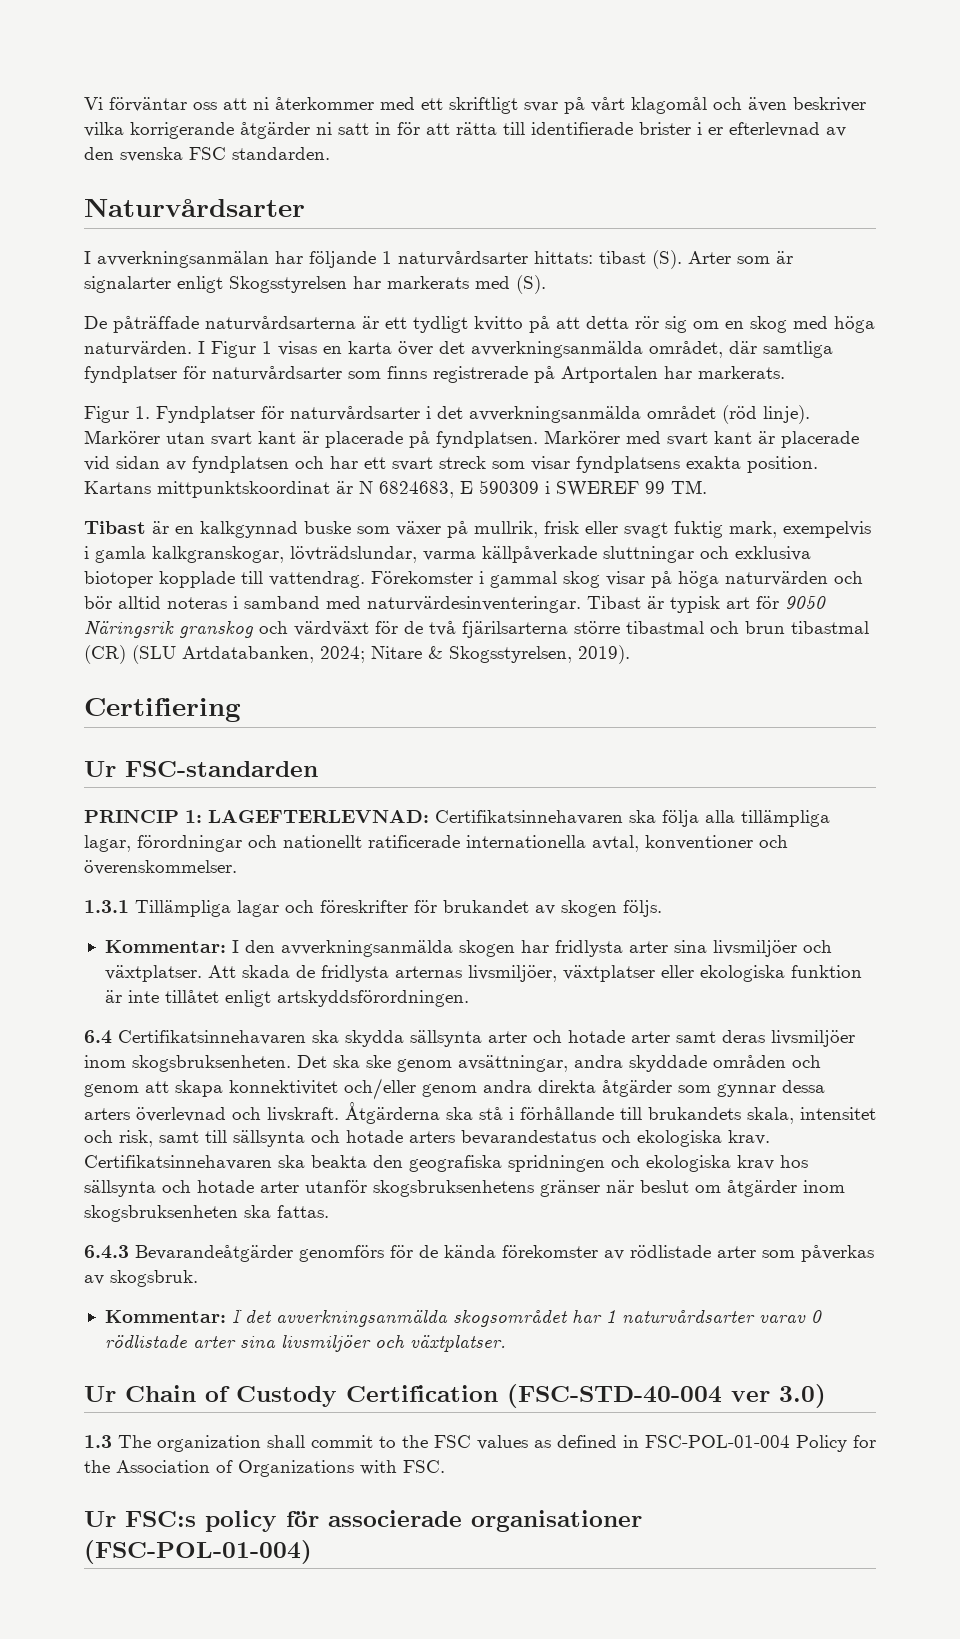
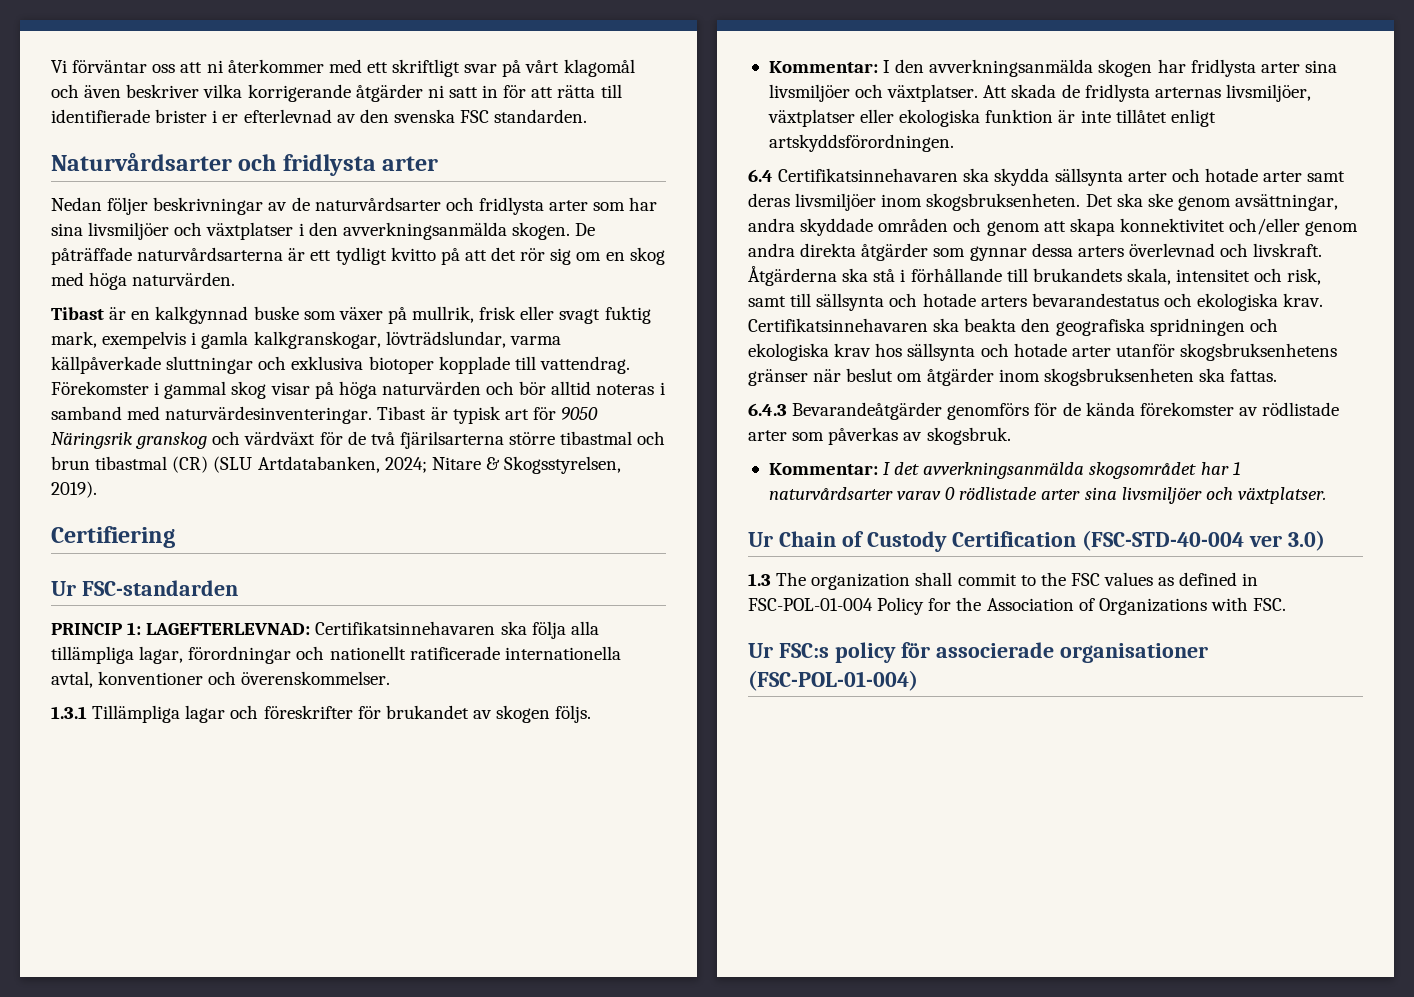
- Naturvårdsarter
- I avverkningsanmälan har följande 1 naturvårdsarter hittats: tibast (S). Arter som är signalarter enligt Skogsstyrelsen har markerats med (S).
- De påträffade naturvårdsarterna är ett tydligt kvitto på att detta rör sig om en skog med höga naturvärden. I Figur 1 visas en karta över det avverkningsanmälda området, där samtliga fyndplatser för naturvårdsarter som finns registrerade på Artportalen har markerats.
- Figur 1. Fyndplatser för naturvårdsarter i det avverkningsanmälda området (röd linje). Markörer utan svart kant är placerade på fyndplatsen. Markörer med svart kant är placerade vid sidan av fyndplatsen och har ett svart streck som visar fyndplatsens exakta position. Kartans mittpunktskoordinat är N 6824683, E 590309 i SWEREF 99 TM.
+ Naturvårdsarter och fridlysta arter
+ Nedan följer beskrivningar av de naturvårdsarter och fridlysta arter som har sina livsmiljöer och växtplatser i den avverkningsanmälda skogen. De påträffade naturvårdsarterna är ett tydligt kvitto på att det rör sig om en skog med höga naturvärden.

